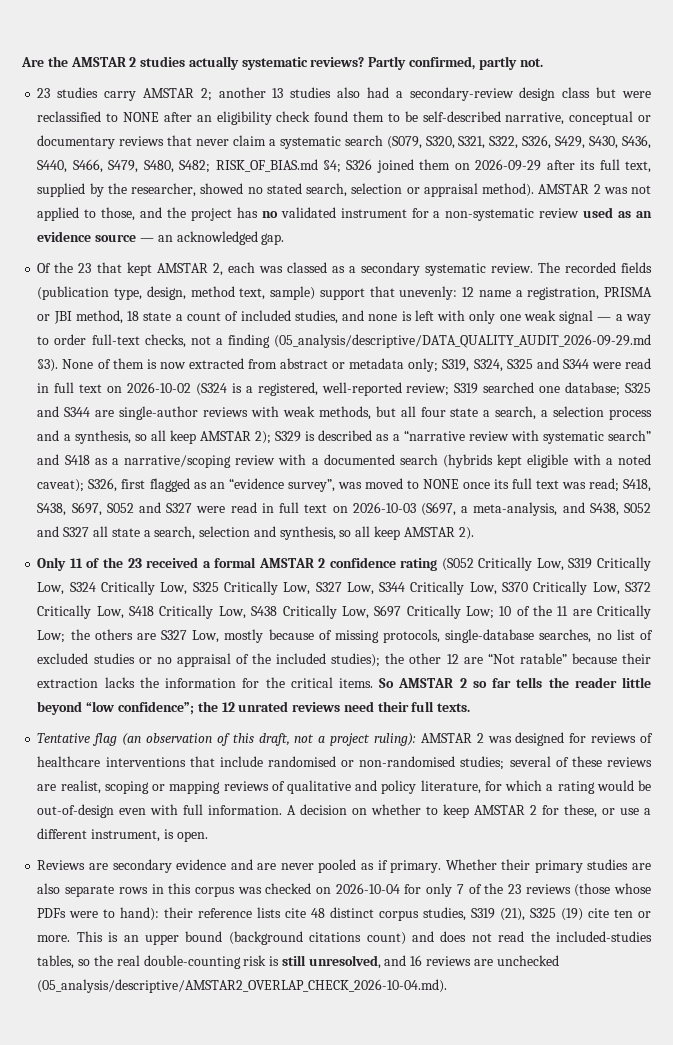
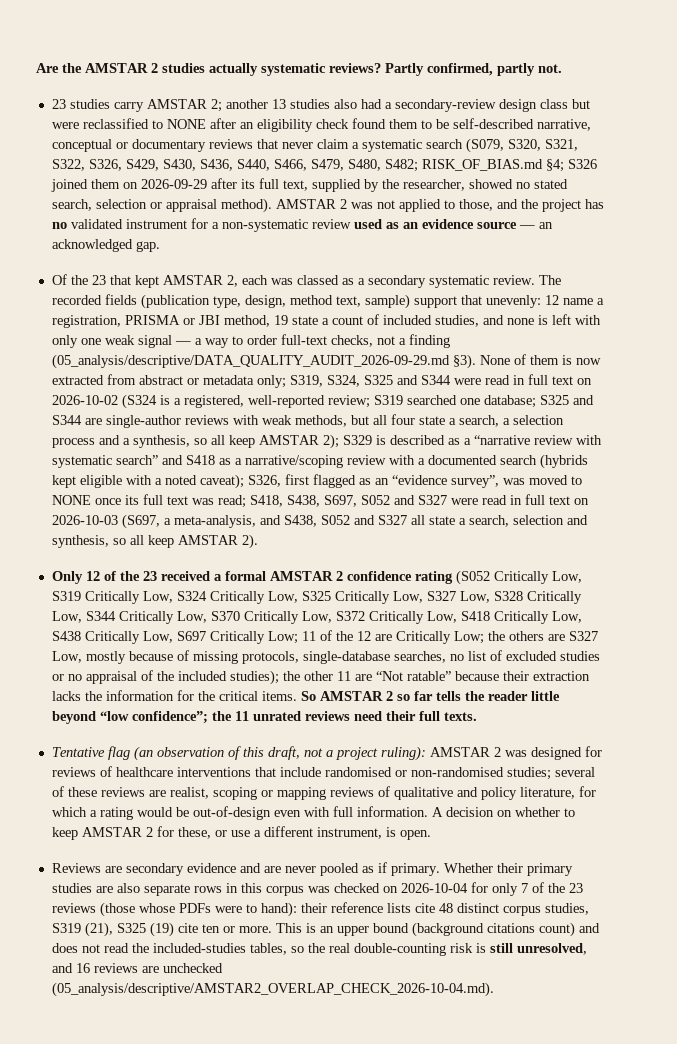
- The recorded fields (publication type, design, method text, sample) support that unevenly: 12 name a registration, PRISMA or JBI method, 18 state a count of included studies, and none is left with only one weak signal — a way to order full-text checks, not a finding (05_analysis/descriptive/DATA_QUALITY_AUDIT_2026-09-29.md §3).
+ The recorded fields (publication type, design, method text, sample) support that unevenly: 12 name a registration, PRISMA or JBI method, 19 state a count of included studies, and none is left with only one weak signal — a way to order full-text checks, not a finding (05_analysis/descriptive/DATA_QUALITY_AUDIT_2026-09-29.md §3).
- Only 11 of the 23 received a formal AMSTAR 2 confidence rating (S052 Critically Low, S319 Critically Low, S324 Critically Low, S325 Critically Low, S327 Low, S344 Critically Low, S370 Critically Low, S372 Critically Low, S418 Critically Low, S438 Critically Low, S697 Critically Low;
+ Only 12 of the 23 received a formal AMSTAR 2 confidence rating (S052 Critically Low, S319 Critically Low, S324 Critically Low, S325 Critically Low, S327 Low, S328 Critically Low, S344 Critically Low, S370 Critically Low, S372 Critically Low, S418 Critically Low, S438 Critically Low, S697 Critically Low;
- 10 of the 11 are Critically Low;
+ 11 of the 12 are Critically Low;
- the other 12 are “Not ratable” because their extraction lacks the information for the critical items.
+ the other 11 are “Not ratable” because their extraction lacks the information for the critical items.
- So AMSTAR 2 so far tells the reader little beyond “low confidence”; the 12 unrated reviews need their full texts.
+ So AMSTAR 2 so far tells the reader little beyond “low confidence”; the 11 unrated reviews need their full texts.

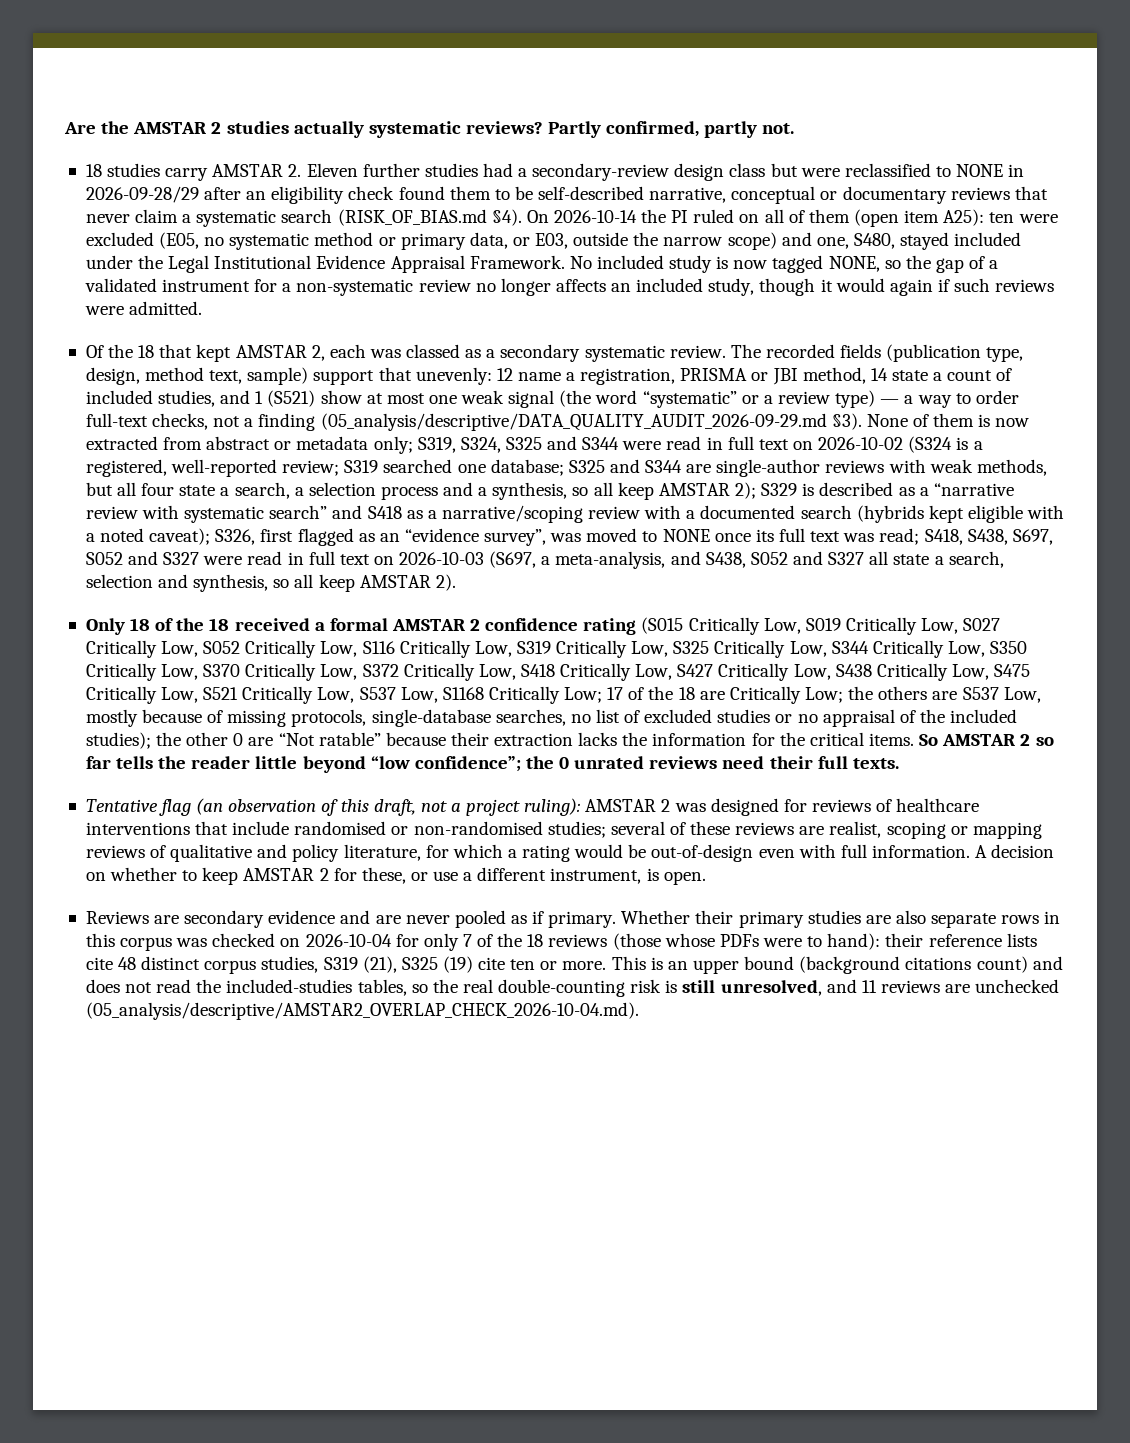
- 23 studies carry AMSTAR 2; another 13 studies also had a secondary-review design class but were reclassified to NONE after an eligibility check found them to be self-described narrative, conceptual or documentary reviews that never claim a systematic search (S079, S320, S321, S322, S326, S429, S430, S436, S440, S466, S479, S480, S482; RISK_OF_BIAS.md §4; S326 joined them on 2026-09-29 after its full text, supplied by the researcher, showed no stated search, selection or appraisal method). AMSTAR 2 was not applied to those, and the project has no validated instrument for a non-systematic review used as an evidence source — an acknowledged gap.
+ 18 studies carry AMSTAR 2. Eleven further studies had a secondary-review design class but were reclassified to NONE in 2026-09-28/29 after an eligibility check found them to be self-described narrative, conceptual or documentary reviews that never claim a systematic search (RISK_OF_BIAS.md §4). On 2026-10-14 the PI ruled on all of them (open item A25): ten were excluded (E05, no systematic method or primary data, or E03, outside the narrow scope) and one, S480, stayed included under the Legal Institutional Evidence Appraisal Framework. No included study is now tagged NONE, so the gap of a validated instrument for a non-systematic review no longer affects an included study, though it would again if such reviews were admitted.
- Of the 23 that kept AMSTAR 2, each was classed as a secondary systematic review.
+ Of the 18 that kept AMSTAR 2, each was classed as a secondary systematic review.
- The recorded fields (publication type, design, method text, sample) support that unevenly: 12 name a registration, PRISMA or JBI method, 19 state a count of included studies, and none is left with only one weak signal — a way to order full-text checks, not a finding (05_analysis/descriptive/DATA_QUALITY_AUDIT_2026-09-29.md §3).
+ The recorded fields (publication type, design, method text, sample) support that unevenly: 12 name a registration, PRISMA or JBI method, 14 state a count of included studies, and 1 (S521) show at most one weak signal (the word “systematic” or a review type) — a way to order full-text checks, not a finding (05_analysis/descriptive/DATA_QUALITY_AUDIT_2026-09-29.md §3).
- Only 12 of the 23 received a formal AMSTAR 2 confidence rating (S052 Critically Low, S319 Critically Low, S324 Critically Low, S325 Critically Low, S327 Low, S328 Critically Low, S344 Critically Low, S370 Critically Low, S372 Critically Low, S418 Critically Low, S438 Critically Low, S697 Critically Low; 11 of the 12 are Critically Low;
+ Only 18 of the 18 received a formal AMSTAR 2 confidence rating (S015 Critically Low, S019 Critically Low, S027 Critically Low, S052 Critically Low, S116 Critically Low, S319 Critically Low, S325 Critically Low, S344 Critically Low, S350 Critically Low, S370 Critically Low, S372 Critically Low, S418 Critically Low, S427 Critically Low, S438 Critically Low, S475 Critically Low, S521 Critically Low, S537 Low, S1168 Critically Low; 17 of the 18 are Critically Low;
- the others are S327 Low, mostly because of missing protocols, single-database searches, no list of excluded studies or no appraisal of the included studies);
+ the others are S537 Low, mostly because of missing protocols, single-database searches, no list of excluded studies or no appraisal of the included studies);
- the other 11 are “Not ratable” because their extraction lacks the information for the critical items.
+ the other 0 are “Not ratable” because their extraction lacks the information for the critical items.
- So AMSTAR 2 so far tells the reader little beyond “low confidence”; the 11 unrated reviews need their full texts.
+ So AMSTAR 2 so far tells the reader little beyond “low confidence”; the 0 unrated reviews need their full texts.
- Whether their primary studies are also separate rows in this corpus was checked on 2026-10-04 for only 7 of the 23 reviews (those whose PDFs were to hand): their reference lists cite 48 distinct corpus studies, S319 (21), S325 (19) cite ten or more.
+ Whether their primary studies are also separate rows in this corpus was checked on 2026-10-04 for only 7 of the 18 reviews (those whose PDFs were to hand): their reference lists cite 48 distinct corpus studies, S319 (21), S325 (19) cite ten or more.
- This is an upper bound (background citations count) and does not read the included-studies tables, so the real double-counting risk is still unresolved, and 16 reviews are unchecked (05_analysis/descriptive/AMSTAR2_OVERLAP_CHECK_2026-10-04.md).
+ This is an upper bound (background citations count) and does not read the included-studies tables, so the real double-counting risk is still unresolved, and 11 reviews are unchecked (05_analysis/descriptive/AMSTAR2_OVERLAP_CHECK_2026-10-04.md).

